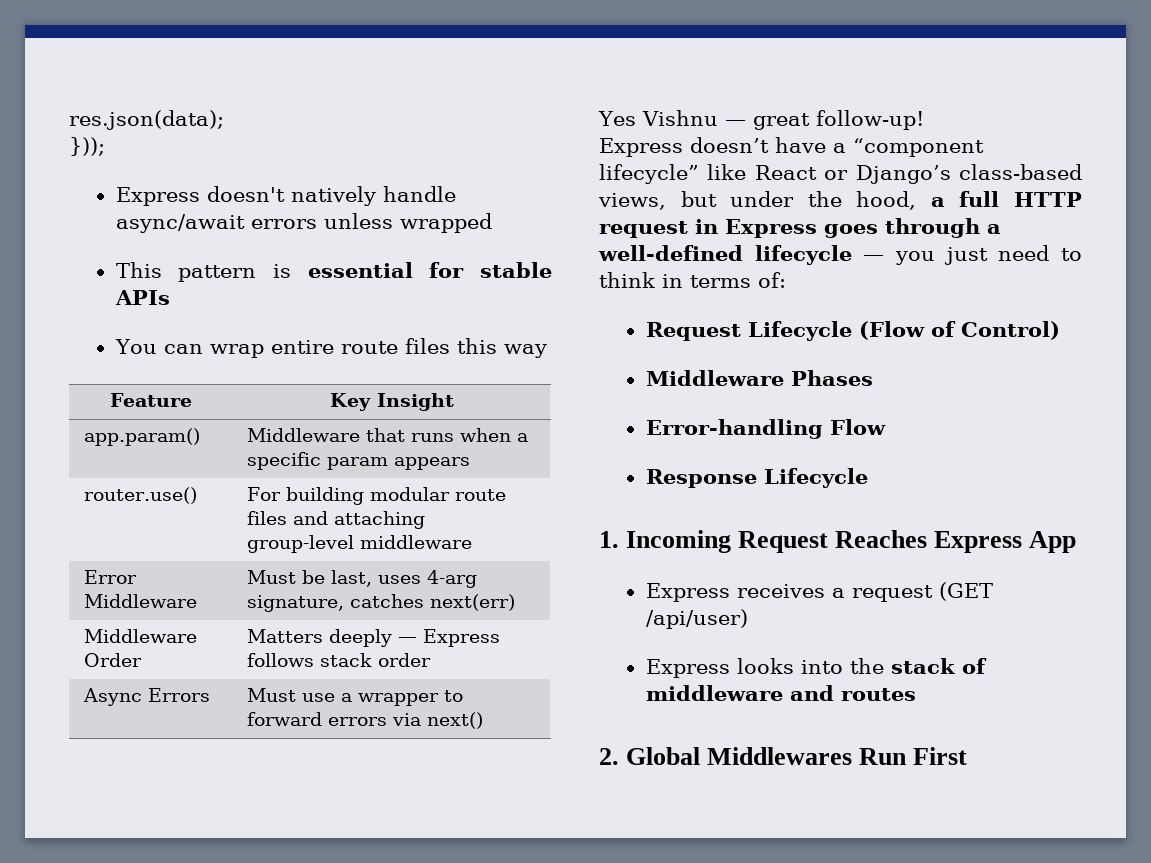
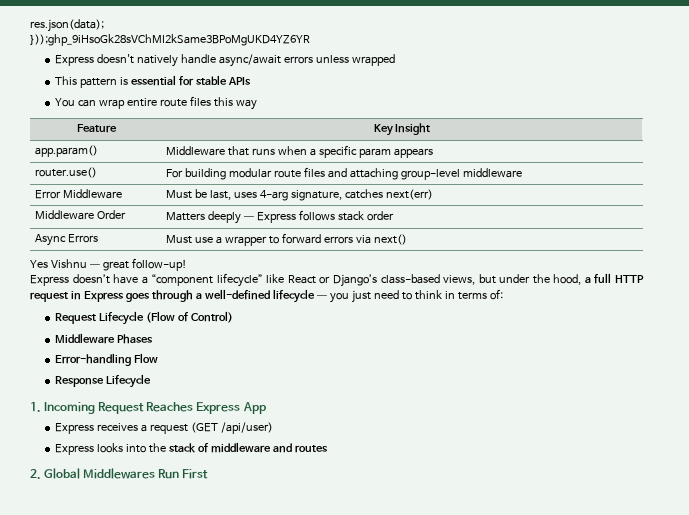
- }));
+ }));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

